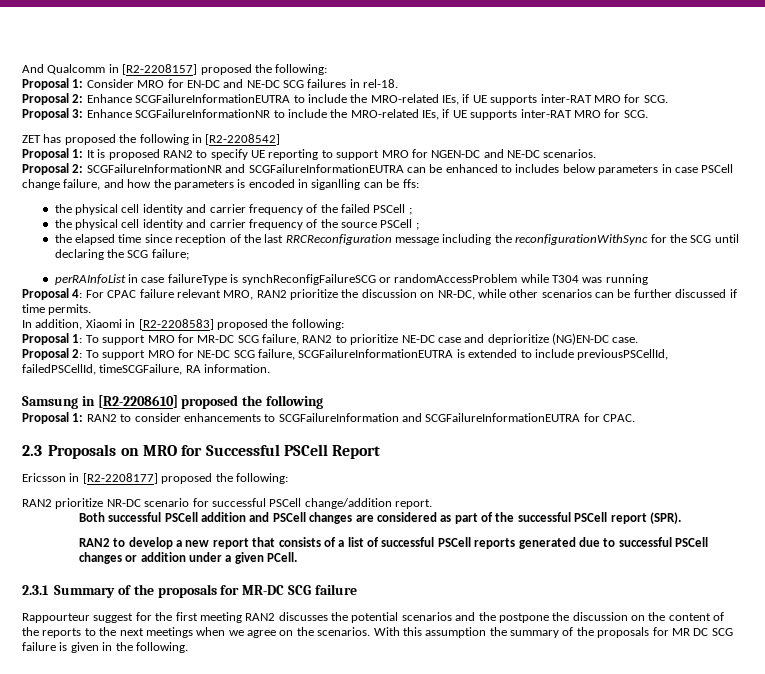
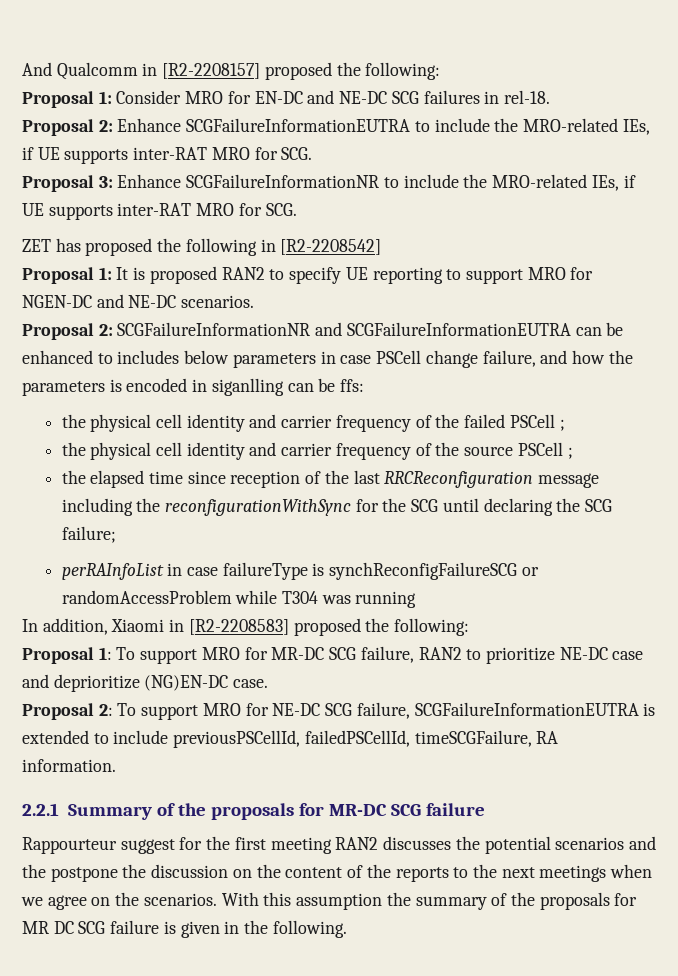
- Proposal 4: For CPAC failure relevant MRO, RAN2 prioritize the discussion on NR-DC, while other scenarios can be further discussed if time permits.
- Samsung in [R2-2208610] proposed the following
- Proposal 1: RAN2 to consider enhancements to SCGFailureInformation and SCGFailureInformationEUTRA for CPAC.
- 2.3 Proposals on MRO for Successful PSCell Report
- Ericsson in [R2-2208177] proposed the following:
- RAN2 prioritize NR-DC scenario for successful PSCell change/addition report.
- Both successful PSCell addition and PSCell changes are considered as part of the successful PSCell report (SPR).
- RAN2 to develop a new report that consists of a list of successful PSCell reports generated due to successful PSCell changes or addition under a given PCell.
- 2.3.1 Summary of the proposals for MR-DC SCG failure
+ 2.2.1 Summary of the proposals for MR-DC SCG failure

